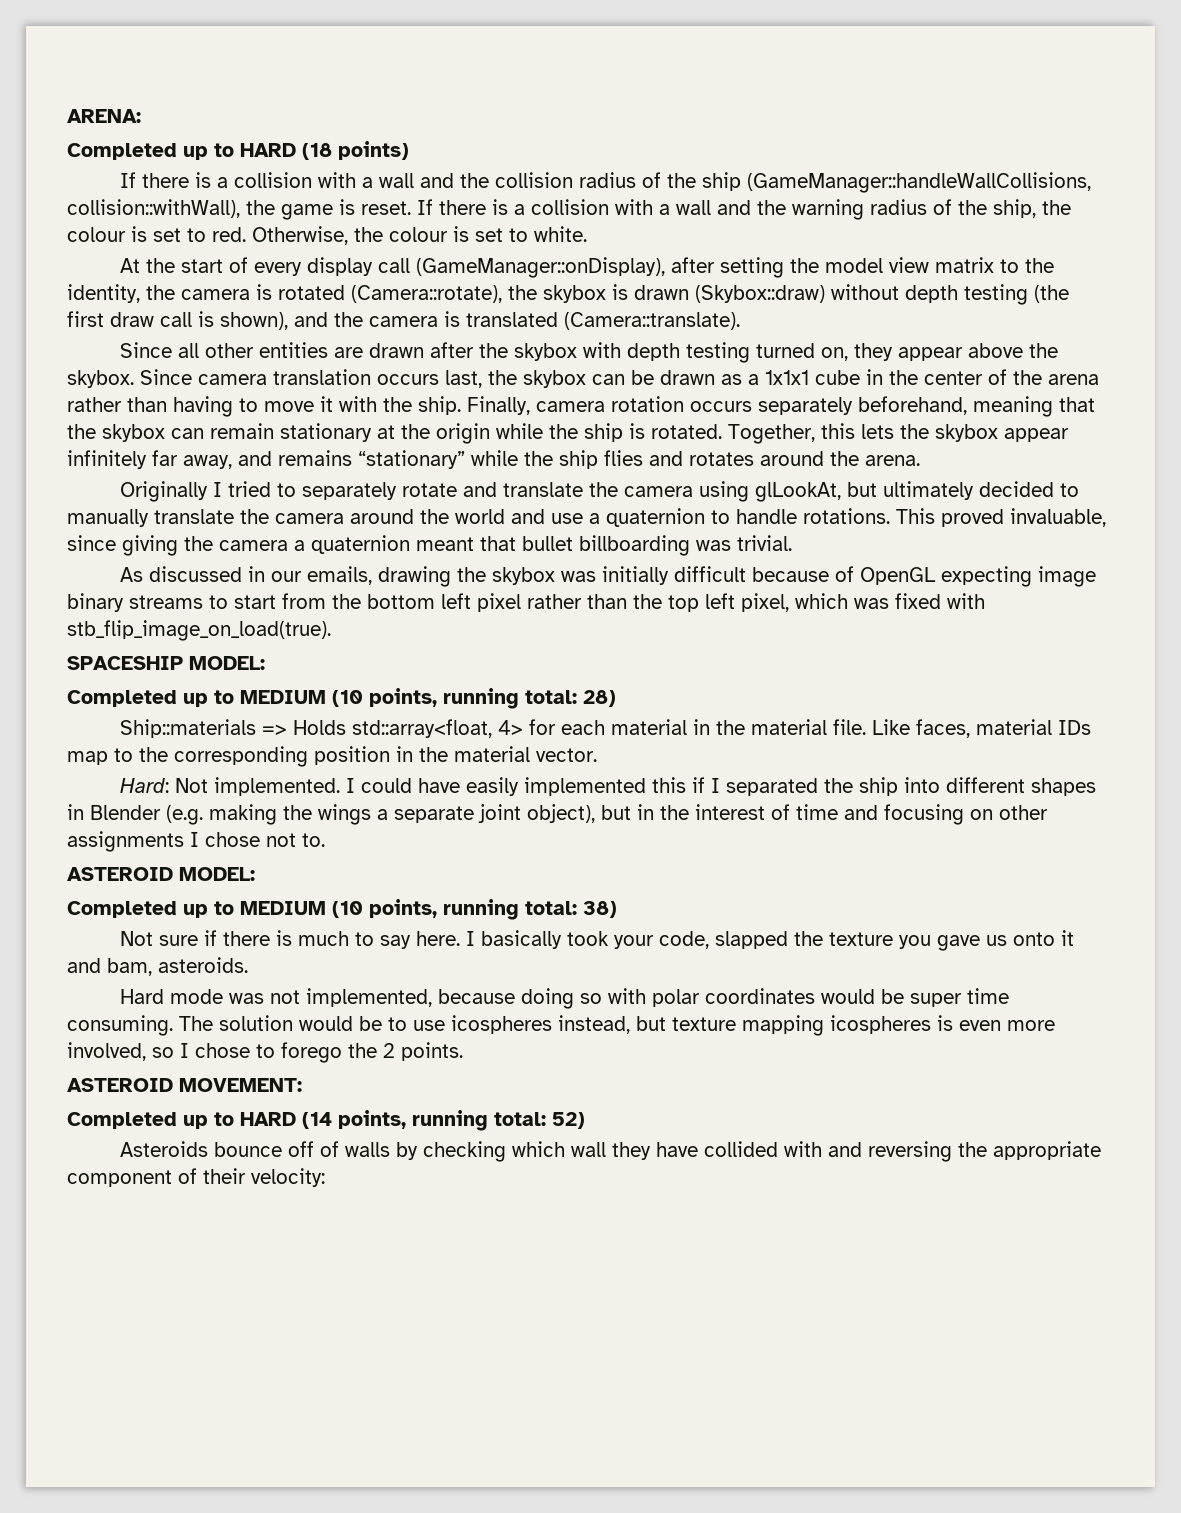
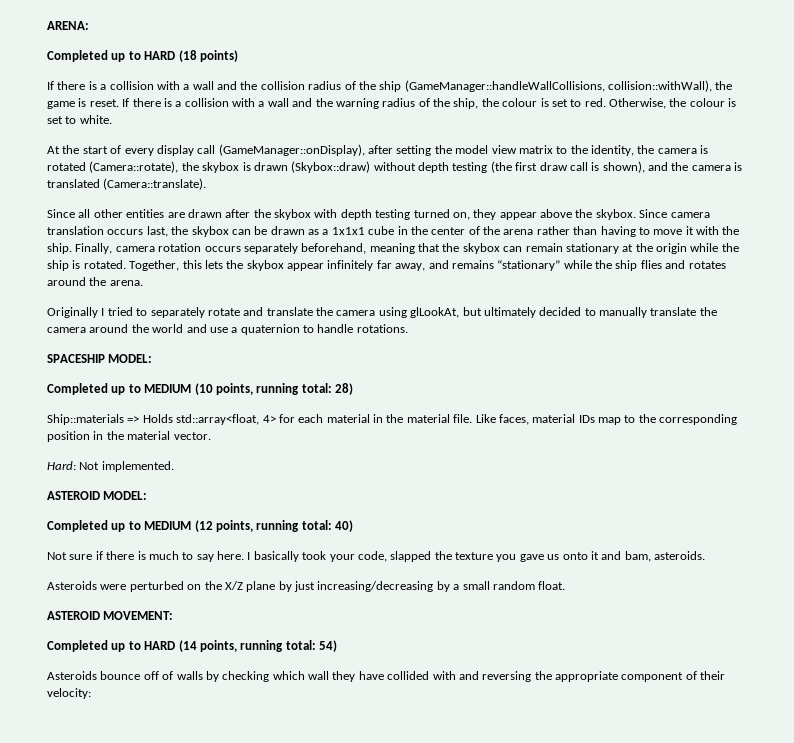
- This proved invaluable, since giving the camera a quaternion meant that bullet billboarding was trivial.
- As discussed in our emails, drawing the skybox was initially difficult because of OpenGL expecting image binary streams to start from the bottom left pixel rather than the top left pixel, which was fixed with stb_flip_image_on_load(true).
- I could have easily implemented this if I separated the ship into different shapes in Blender (e.g. making the wings a separate joint object), but in the interest of time and focusing on other assignments I chose not to.
- Completed up to MEDIUM (10 points, running total: 38)
+ Completed up to MEDIUM (12 points, running total: 40)
- Hard mode was not implemented, because doing so with polar coordinates would be super time consuming. The solution would be to use icospheres instead, but texture mapping icospheres is even more involved, so I chose to forego the 2 points.
+ Asteroids were perturbed on the X/Z plane by just increasing/decreasing by a small random float.
- Completed up to HARD (14 points, running total: 52)
+ Completed up to HARD (14 points, running total: 54)

